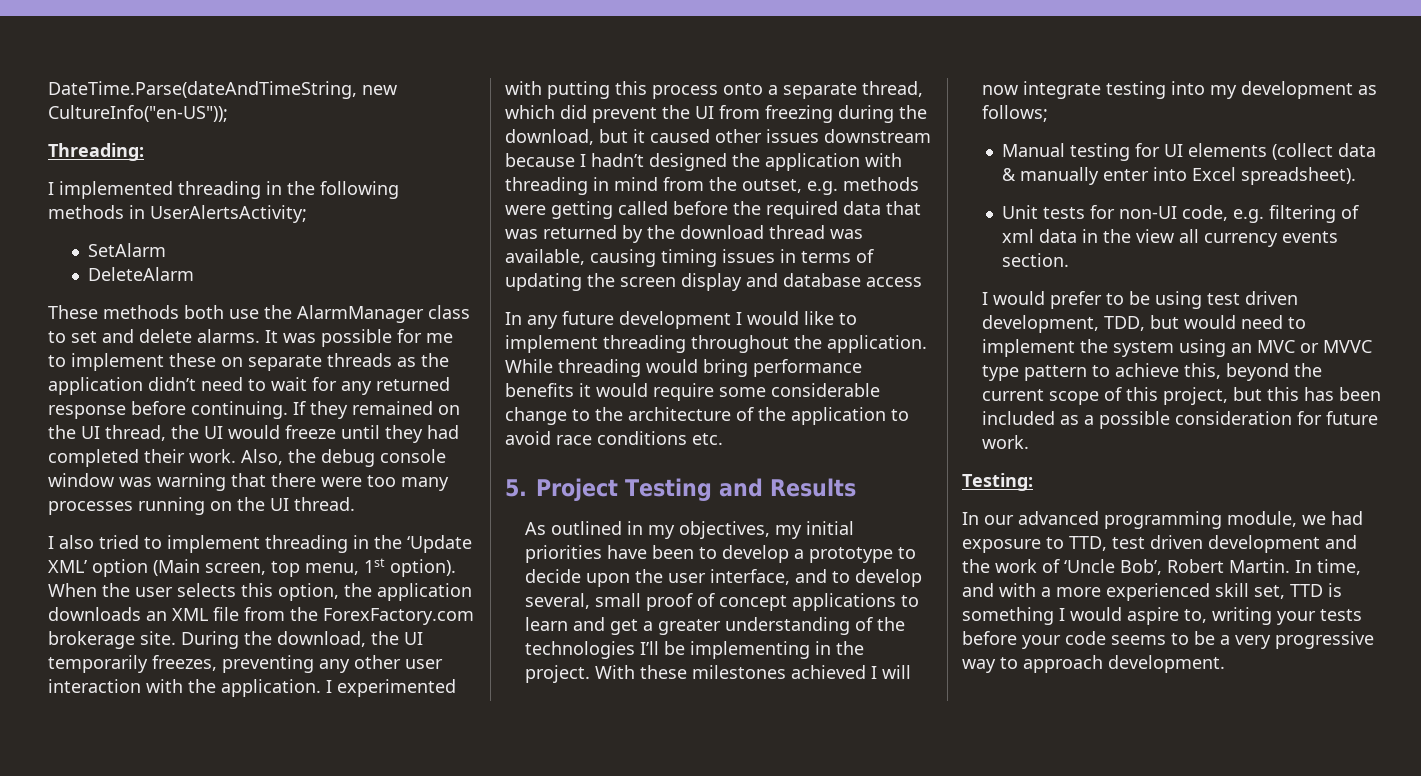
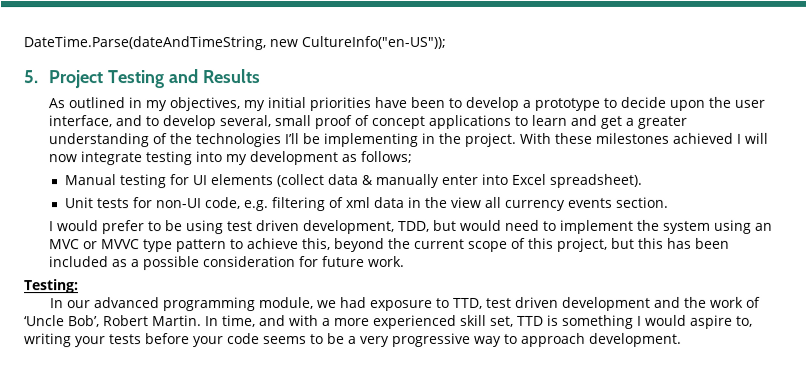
- Threading:
- I implemented threading in the following methods in UserAlertsActivity;
- SetAlarm
- DeleteAlarm
- These methods both use the AlarmManager class to set and delete alarms. It was possible for me to implement these on separate threads as the application didn’t need to wait for any returned response before continuing. If they remained on the UI thread, the UI would freeze until they had completed their work. Also, the debug console window was warning that there were too many processes running on the UI thread.
- I also tried to implement threading in the ‘Update XML’ option (Main screen, top menu, 1st option). When the user selects this option, the application downloads an XML file from the ForexFactory.com brokerage site. During the download, the UI temporarily freezes, preventing any other user interaction with the application. I experimented with putting this process onto a separate thread, which did prevent the UI from freezing during the download, but it caused other issues downstream because I hadn’t designed the application with threading in mind from the outset, e.g. methods were getting called before the required data that was returned by the download thread was available, causing timing issues in terms of updating the screen display and database access
- In any future development I would like to implement threading throughout the application. While threading would bring performance benefits it would require some considerable change to the architecture of the application to avoid race conditions etc.

